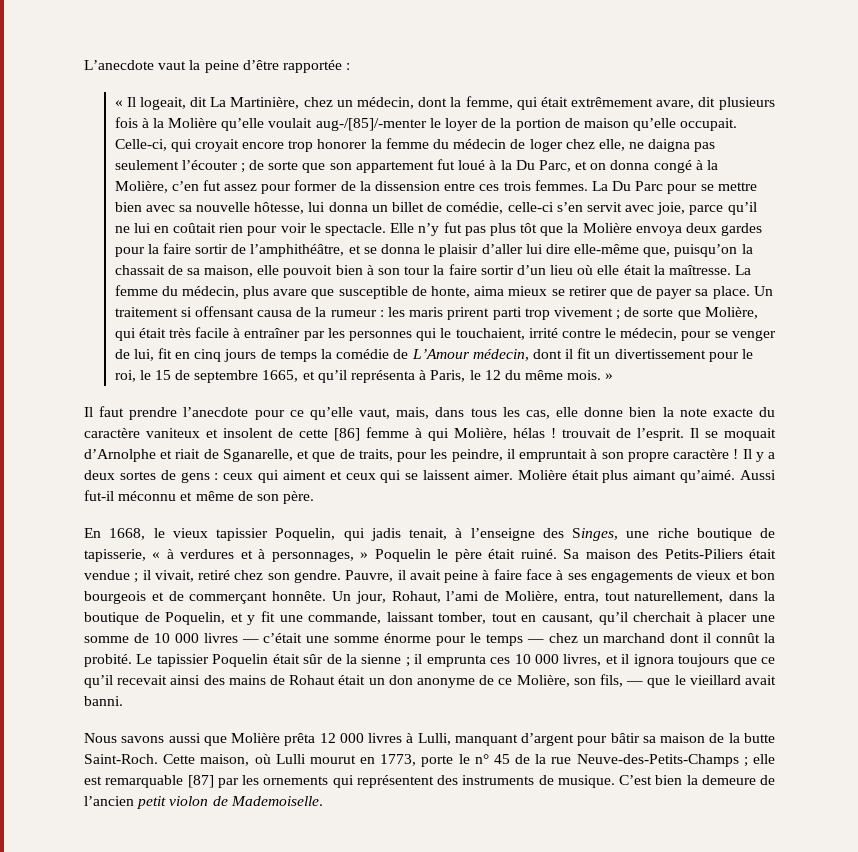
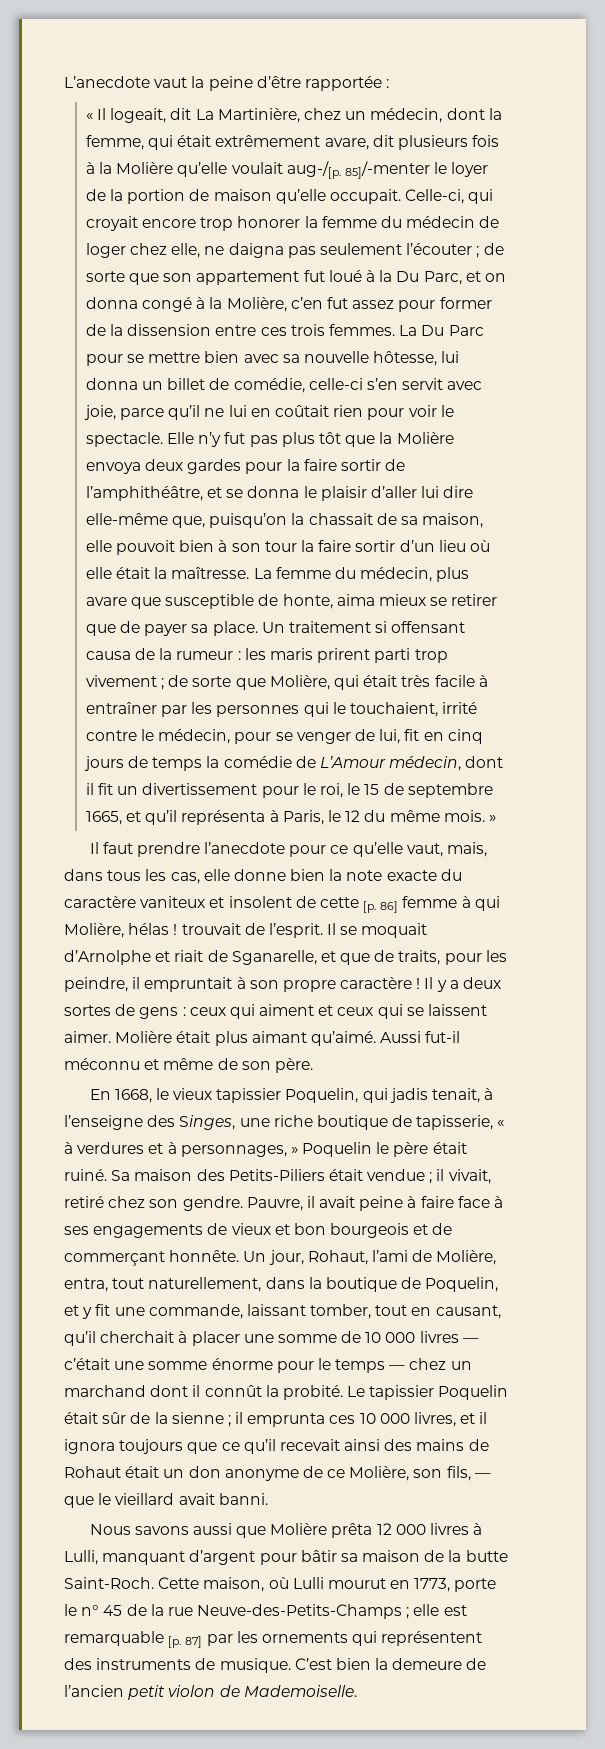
- « Il logeait, dit La Martinière, chez un médecin, dont la femme, qui était extrêmement avare, dit plusieurs fois à la Molière qu’elle voulait aug-/[85]/-menter le loyer de la portion de maison qu’elle occupait.
+ « Il logeait, dit La Martinière, chez un médecin, dont la femme, qui était extrêmement avare, dit plusieurs fois à la Molière qu’elle voulait aug-/[p. 85]/-menter le loyer de la portion de maison qu’elle occupait.
- Il faut prendre l’anecdote pour ce qu’elle vaut, mais, dans tous les cas, elle donne bien la note exacte du caractère vaniteux et insolent de cette [86] femme à qui Molière, hélas ! trouvait de l’esprit.
+ Il faut prendre l’anecdote pour ce qu’elle vaut, mais, dans tous les cas, elle donne bien la note exacte du caractère vaniteux et insolent de cette [p. 86] femme à qui Molière, hélas ! trouvait de l’esprit.
- Cette maison, où Lulli mourut en 1773, porte le n° 45 de la rue Neuve-des-Petits-Champs ; elle est remarquable [87] par les ornements qui représentent des instruments de musique.
+ Cette maison, où Lulli mourut en 1773, porte le n° 45 de la rue Neuve-des-Petits-Champs ; elle est remarquable [p. 87] par les ornements qui représentent des instruments de musique.

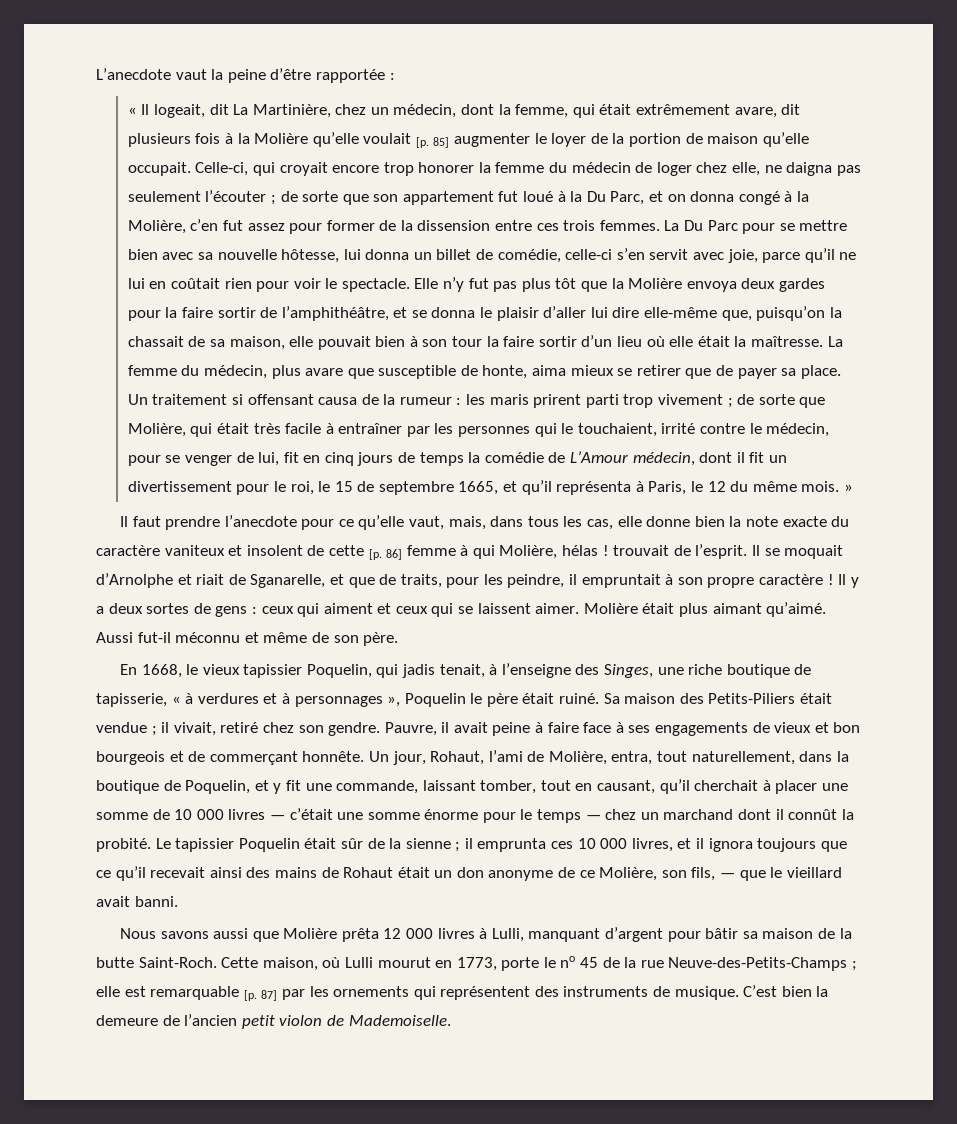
- « Il logeait, dit La Martinière, chez un médecin, dont la femme, qui était extrêmement avare, dit plusieurs fois à la Molière qu’elle voulait aug-/[p. 85]/-menter le loyer de la portion de maison qu’elle occupait.
+ « Il logeait, dit La Martinière, chez un médecin, dont la femme, qui était extrêmement avare, dit plusieurs fois à la Molière qu’elle voulait [p. 85] augmenter le loyer de la portion de maison qu’elle occupait.
- Elle n’y fut pas plus tôt que la Molière envoya deux gardes pour la faire sortir de l’amphithéâtre, et se donna le plaisir d’aller lui dire elle-même que, puisqu’on la chassait de sa maison, elle pouvoit bien à son tour la faire sortir d’un lieu où elle était la maîtresse.
+ Elle n’y fut pas plus tôt que la Molière envoya deux gardes pour la faire sortir de l’amphithéâtre, et se donna le plaisir d’aller lui dire elle-même que, puisqu’on la chassait de sa maison, elle pouvait bien à son tour la faire sortir d’un lieu où elle était la maîtresse.
- En 1668, le vieux tapissier Poquelin, qui jadis tenait, à l’enseigne des Singes, une riche boutique de tapisserie, « à verdures et à personnages, » Poquelin le père était ruiné.
+ En 1668, le vieux tapissier Poquelin, qui jadis tenait, à l’enseigne des Singes, une riche boutique de tapisserie, « à verdures et à personnages », Poquelin le père était ruiné.
- Cette maison, où Lulli mourut en 1773, porte le n° 45 de la rue Neuve-des-Petits-Champs ; elle est remarquable [p. 87] par les ornements qui représentent des instruments de musique.
+ Cette maison, où Lulli mourut en 1773, porte le no 45 de la rue Neuve-des-Petits-Champs ; elle est remarquable [p. 87] par les ornements qui représentent des instruments de musique.

